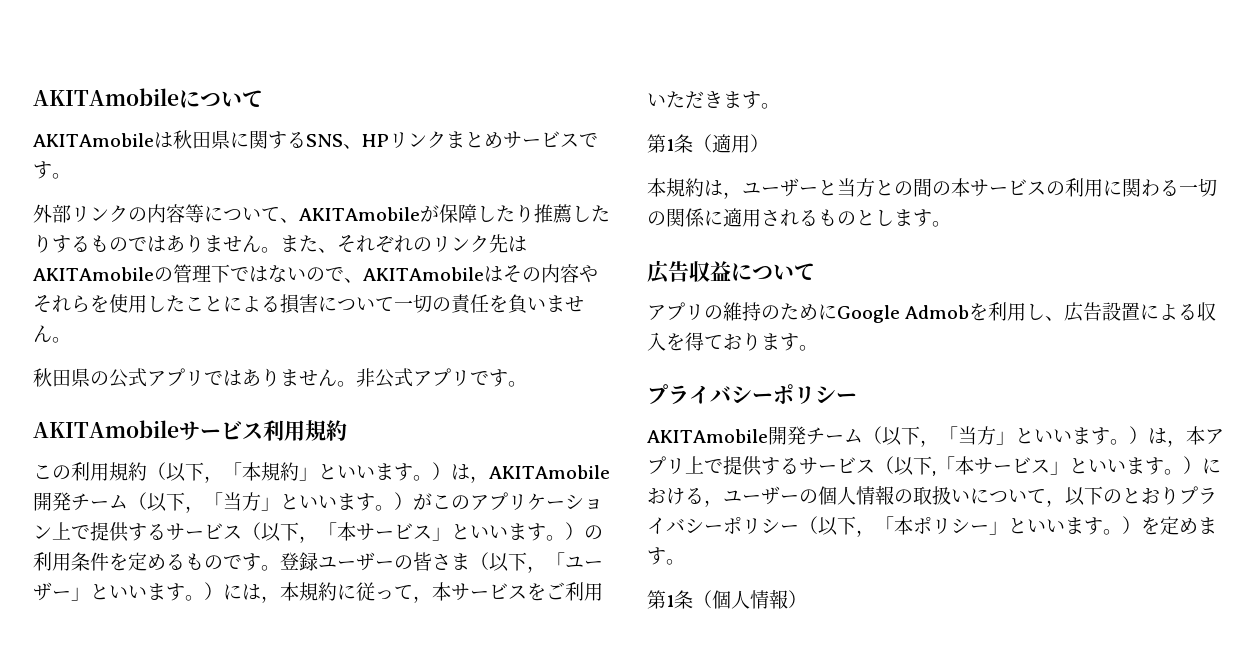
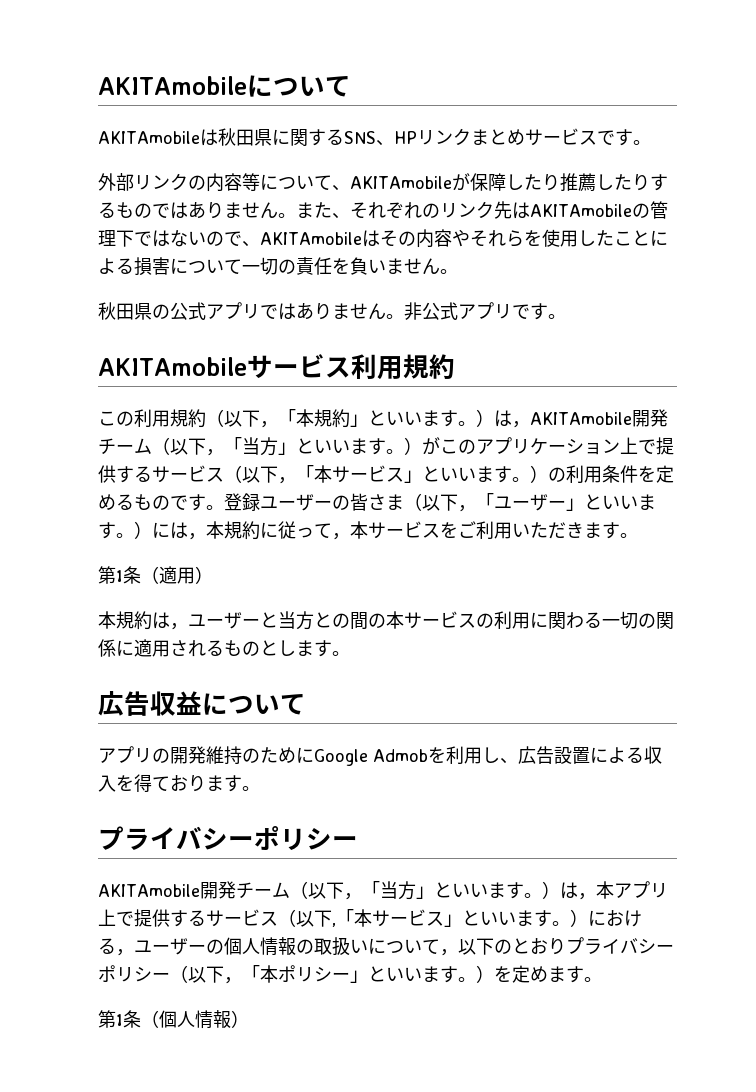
- アプリの維持のためにGoogle Admobを利用し、広告設置による収入を得ております。
+ アプリの開発維持のためにGoogle Admobを利用し、広告設置による収入を得ております。

